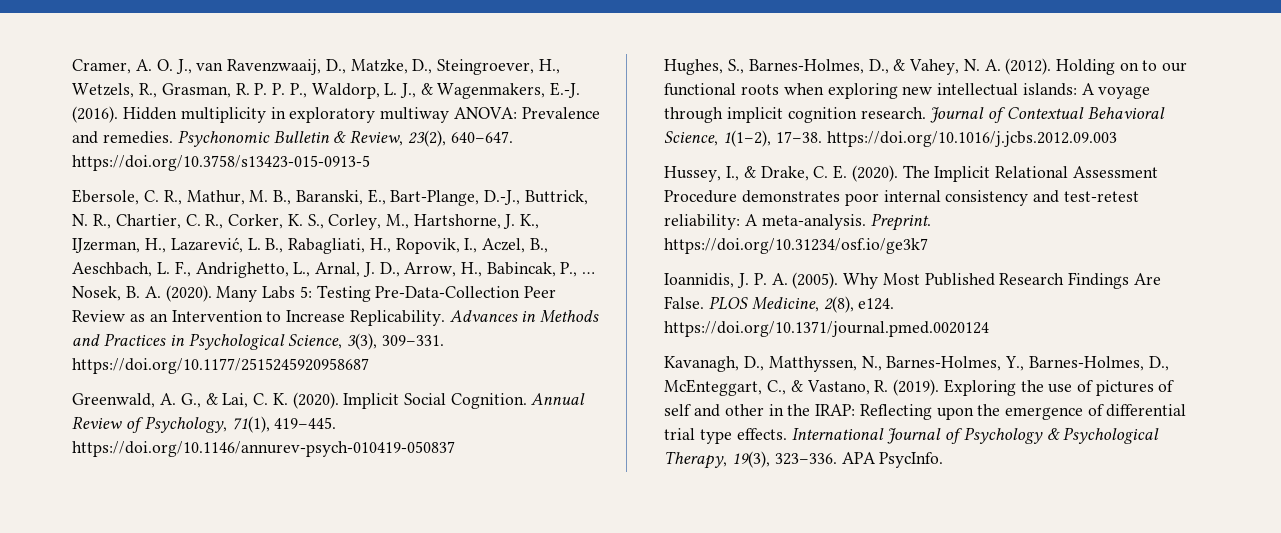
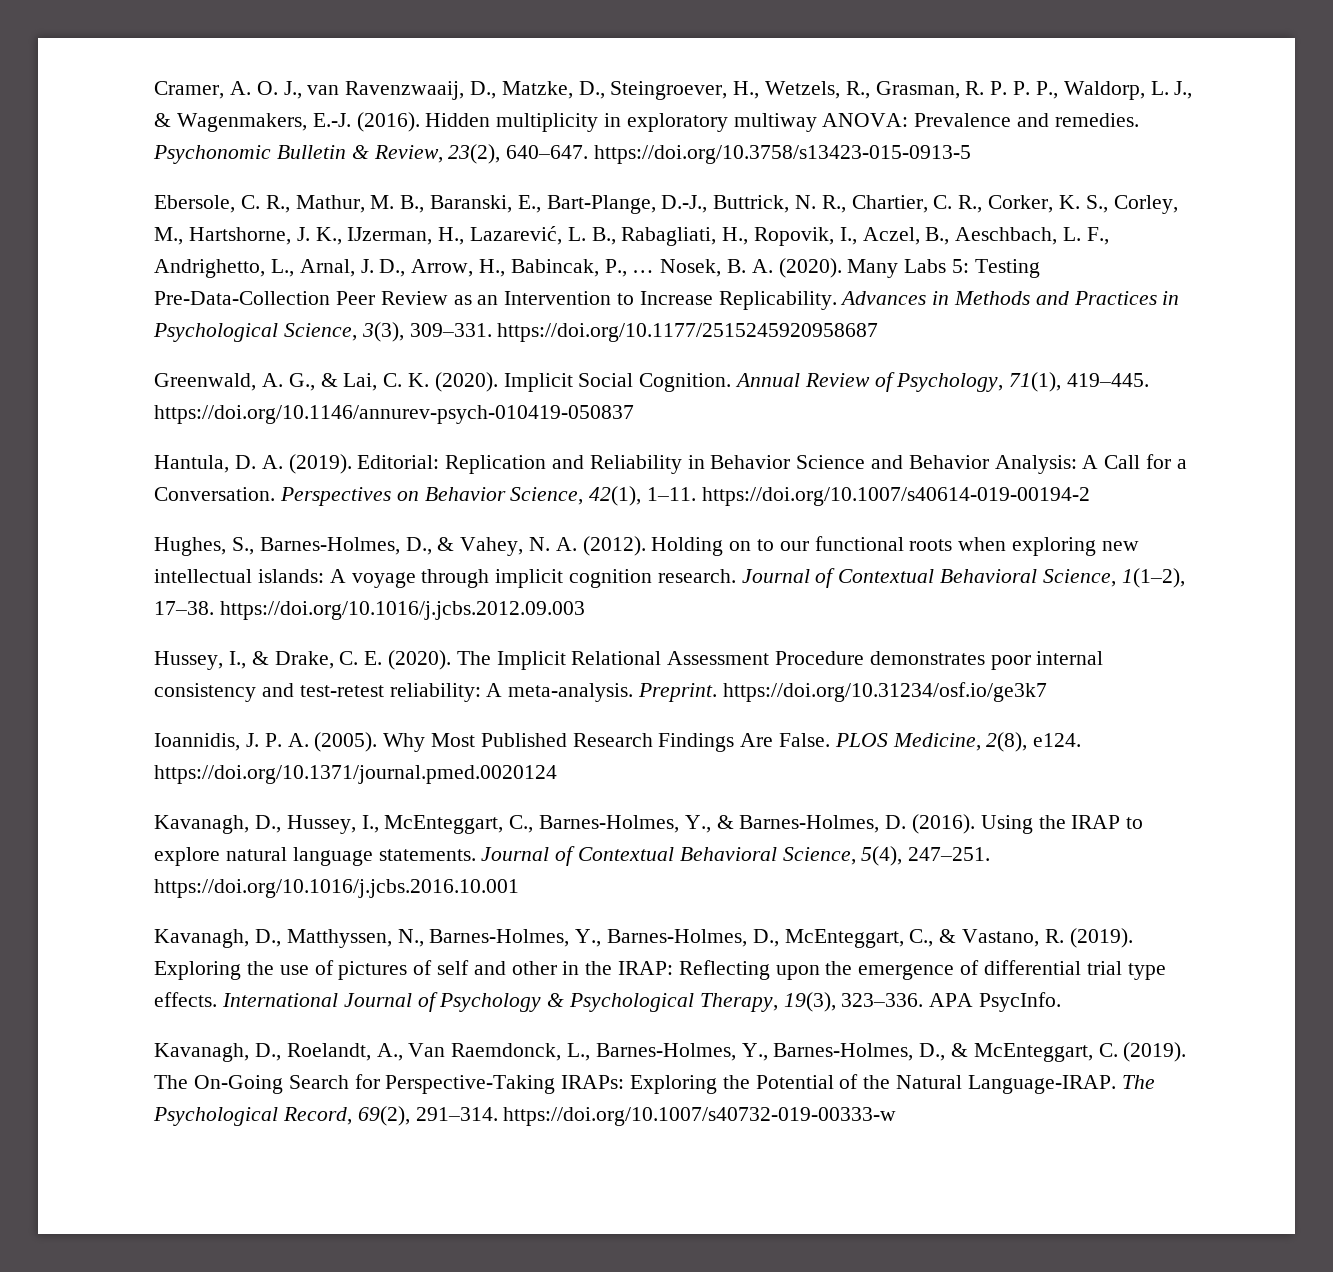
+ Hantula, D. A. (2019). Editorial: Replication and Reliability in Behavior Science and Behavior Analysis: A Call for a Conversation. Perspectives on Behavior Science, 42(1), 1–11. https://doi.org/10.1007/s40614-019-00194-2
+ Kavanagh, D., Hussey, I., McEnteggart, C., Barnes-Holmes, Y., & Barnes-Holmes, D. (2016). Using the IRAP to explore natural language statements. Journal of Contextual Behavioral Science, 5(4), 247–251. https://doi.org/10.1016/j.jcbs.2016.10.001
+ Kavanagh, D., Roelandt, A., Van Raemdonck, L., Barnes-Holmes, Y., Barnes-Holmes, D., & McEnteggart, C. (2019). The On-Going Search for Perspective-Taking IRAPs: Exploring the Potential of the Natural Language-IRAP. The Psychological Record, 69(2), 291–314. https://doi.org/10.1007/s40732-019-00333-w

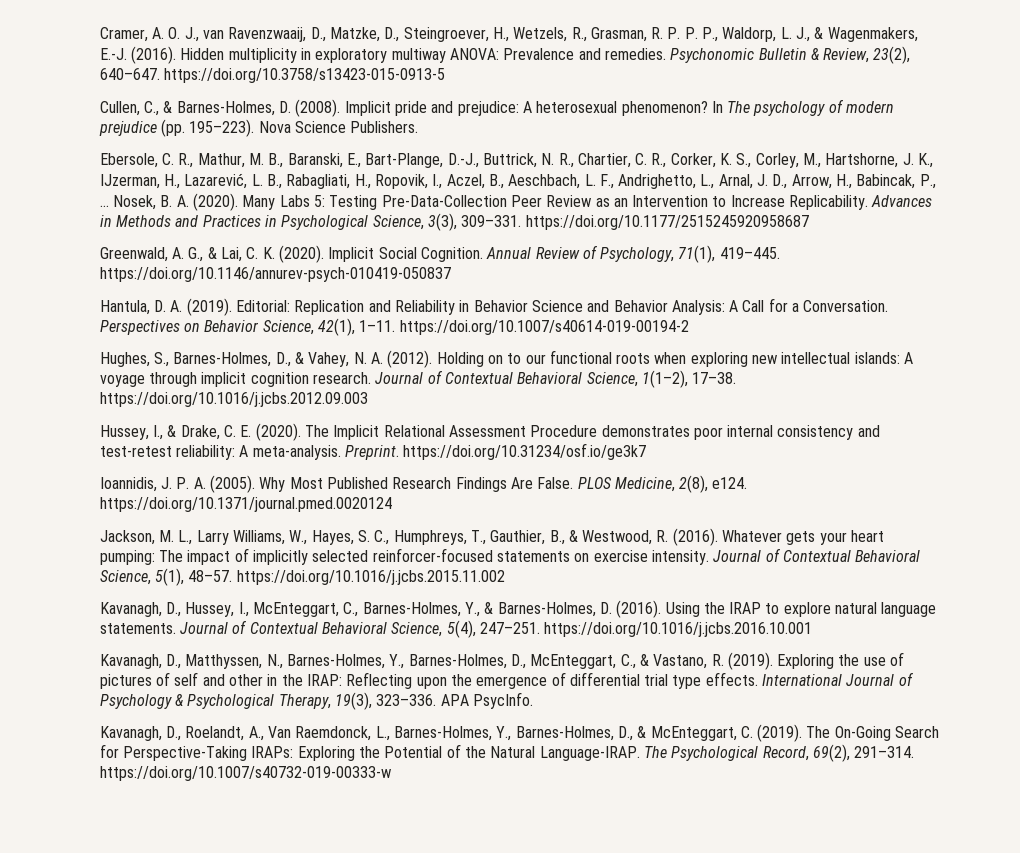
+ Cullen, C., & Barnes-Holmes, D. (2008). Implicit pride and prejudice: A heterosexual phenomenon? In The psychology of modern prejudice (pp. 195–223). Nova Science Publishers.
+ Jackson, M. L., Larry Williams, W., Hayes, S. C., Humphreys, T., Gauthier, B., & Westwood, R. (2016). Whatever gets your heart pumping: The impact of implicitly selected reinforcer-focused statements on exercise intensity. Journal of Contextual Behavioral Science, 5(1), 48–57. https://doi.org/10.1016/j.jcbs.2015.11.002

